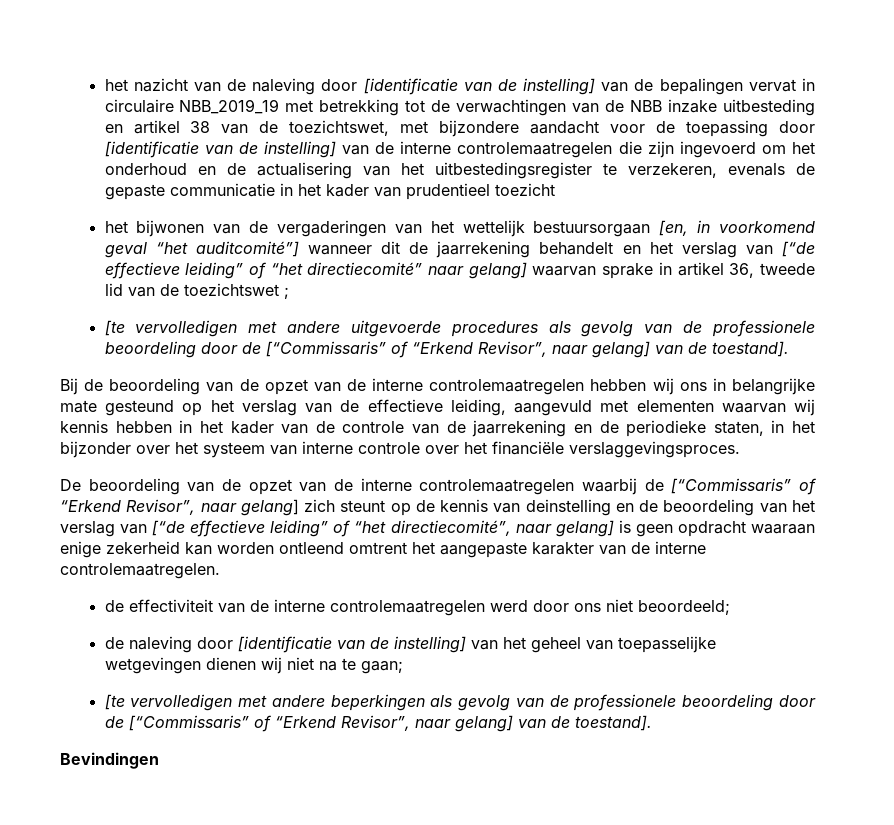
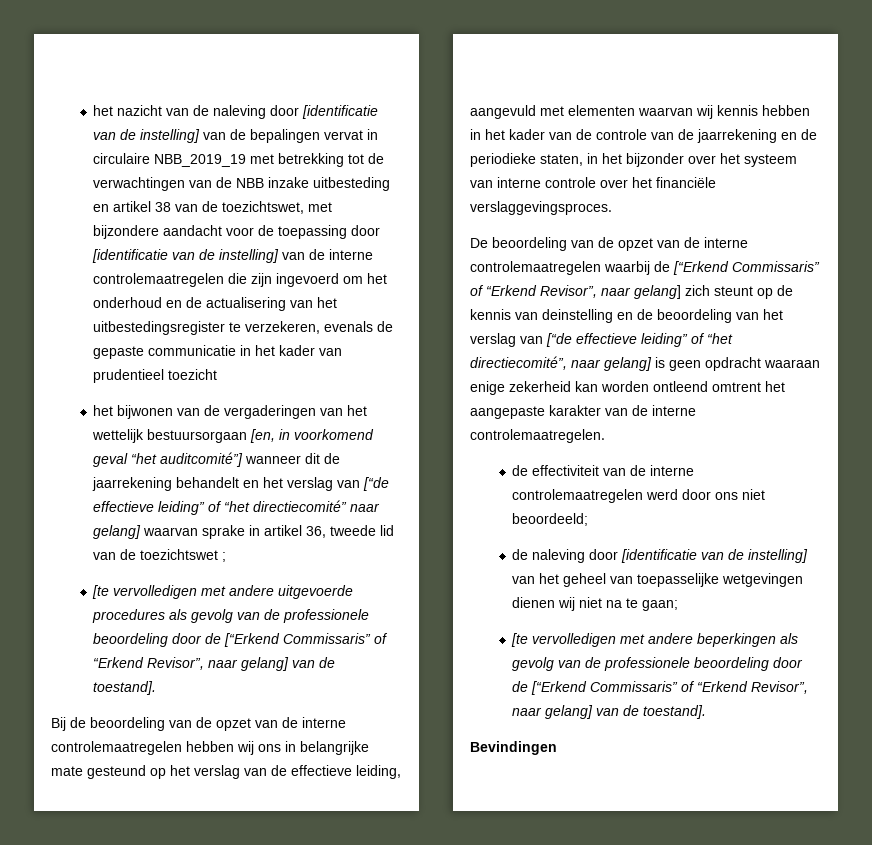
- [te vervolledigen met andere uitgevoerde procedures als gevolg van de professionele beoordeling door de [“Commissaris” of “Erkend Revisor”, naar gelang] van de toestand].
+ [te vervolledigen met andere uitgevoerde procedures als gevolg van de professionele beoordeling door de [“Erkend Commissaris” of “Erkend Revisor”, naar gelang] van de toestand].
- De beoordeling van de opzet van de interne controlemaatregelen waarbij de [“Commissaris” of “Erkend Revisor”, naar gelang] zich steunt op de kennis van deinstelling en de beoordeling van het verslag van [“de effectieve leiding” of “het directiecomité”, naar gelang] is geen opdracht waaraan enige zekerheid kan worden ontleend omtrent het aangepaste karakter van de interne controlemaatregelen.
+ De beoordeling van de opzet van de interne controlemaatregelen waarbij de [“Erkend Commissaris” of “Erkend Revisor”, naar gelang] zich steunt op de kennis van deinstelling en de beoordeling van het verslag van [“de effectieve leiding” of “het directiecomité”, naar gelang] is geen opdracht waaraan enige zekerheid kan worden ontleend omtrent het aangepaste karakter van de interne controlemaatregelen.
- [te vervolledigen met andere beperkingen als gevolg van de professionele beoordeling door de [“Commissaris” of “Erkend Revisor”, naar gelang] van de toestand].
+ [te vervolledigen met andere beperkingen als gevolg van de professionele beoordeling door de [“Erkend Commissaris” of “Erkend Revisor”, naar gelang] van de toestand].

